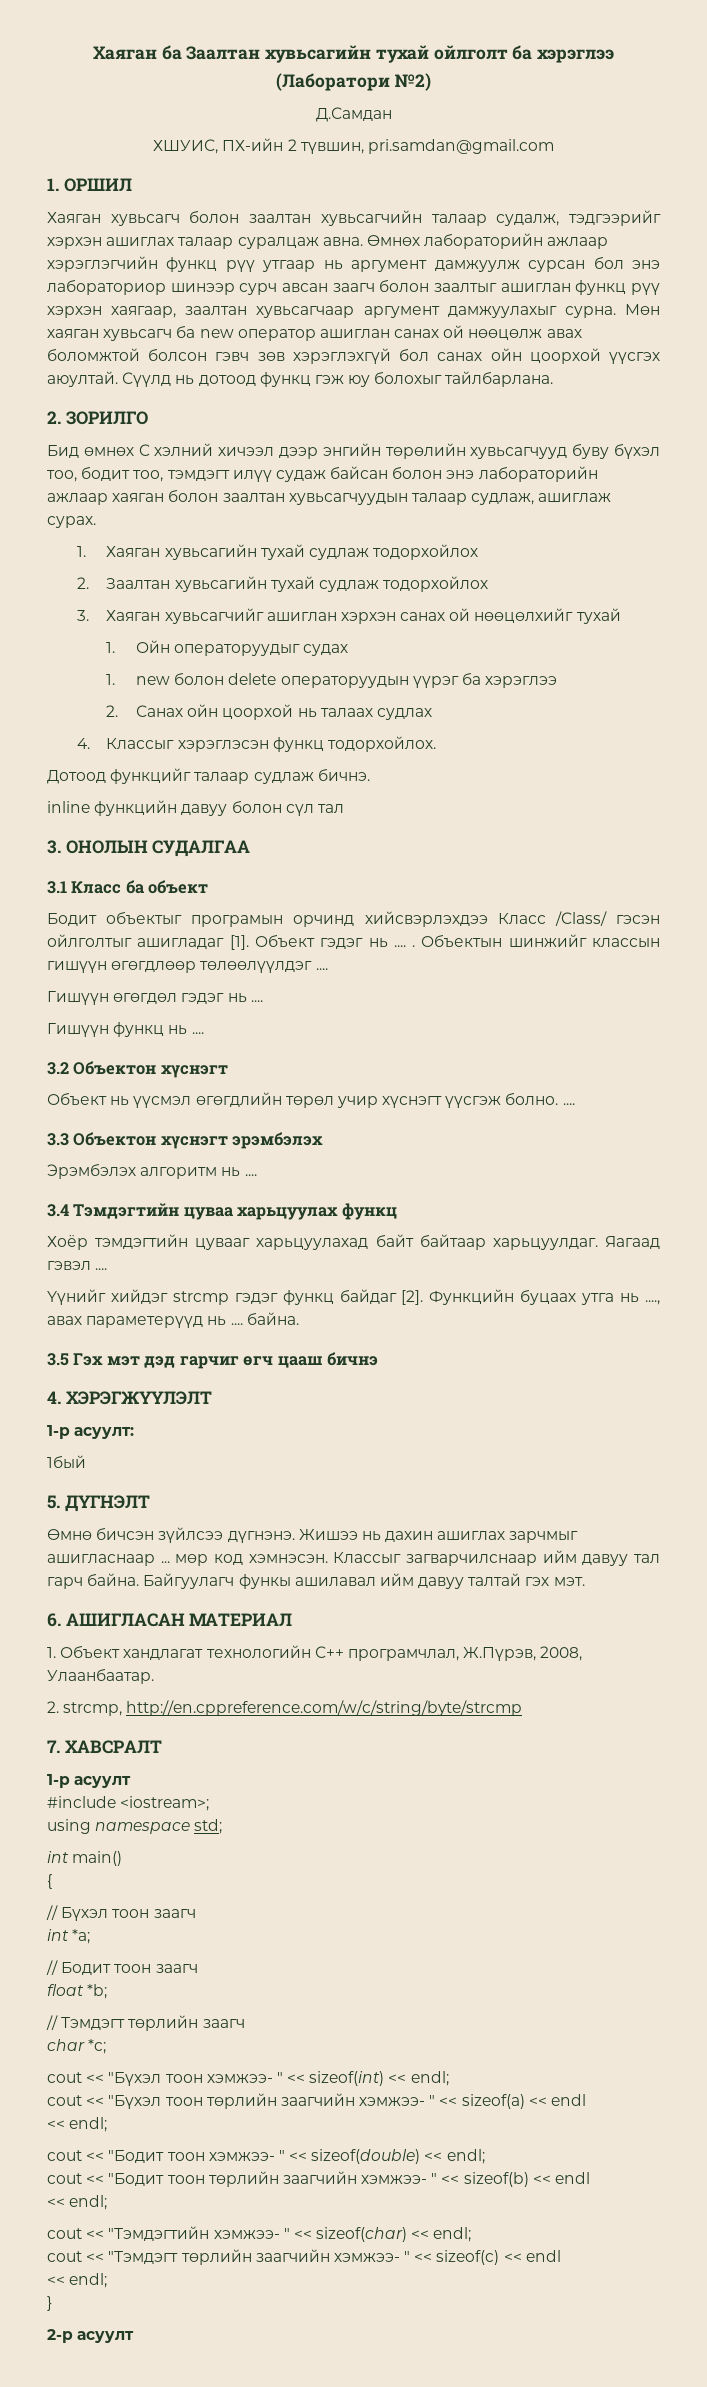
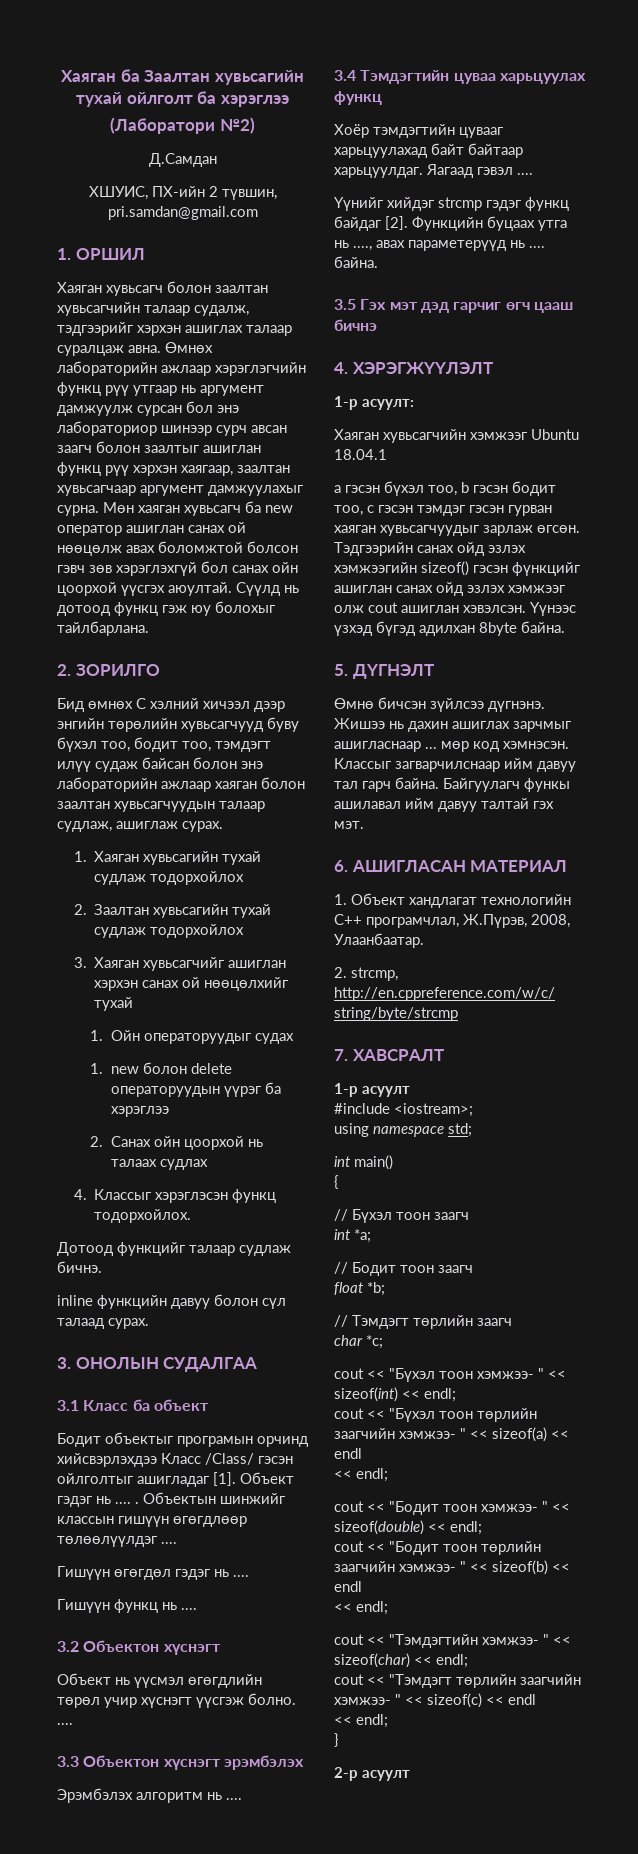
- inline функцийн давуу болон сүл тал
+ inline функцийн давуу болон сүл талаад сурах.
- 1бый
+ Хаяган хувьсагчийн хэмжээг Ubuntu 18.04.1
+ а гэсэн бүхэл тоо, b гэсэн бодит тоо, c гэсэн тэмдэг гэсэн гурван хаяган хувьсагчуудыг зарлаж өгсөн. Тэдгээрийн санах ойд эзлэх хэмжээгийн sizeof() гэсэн фүнкцийг ашиглан санах ойд эзлэх хэмжээг олж cout ашиглан хэвэлсэн. Үүнээс үзхэд бүгэд адилхан 8byte байна.

